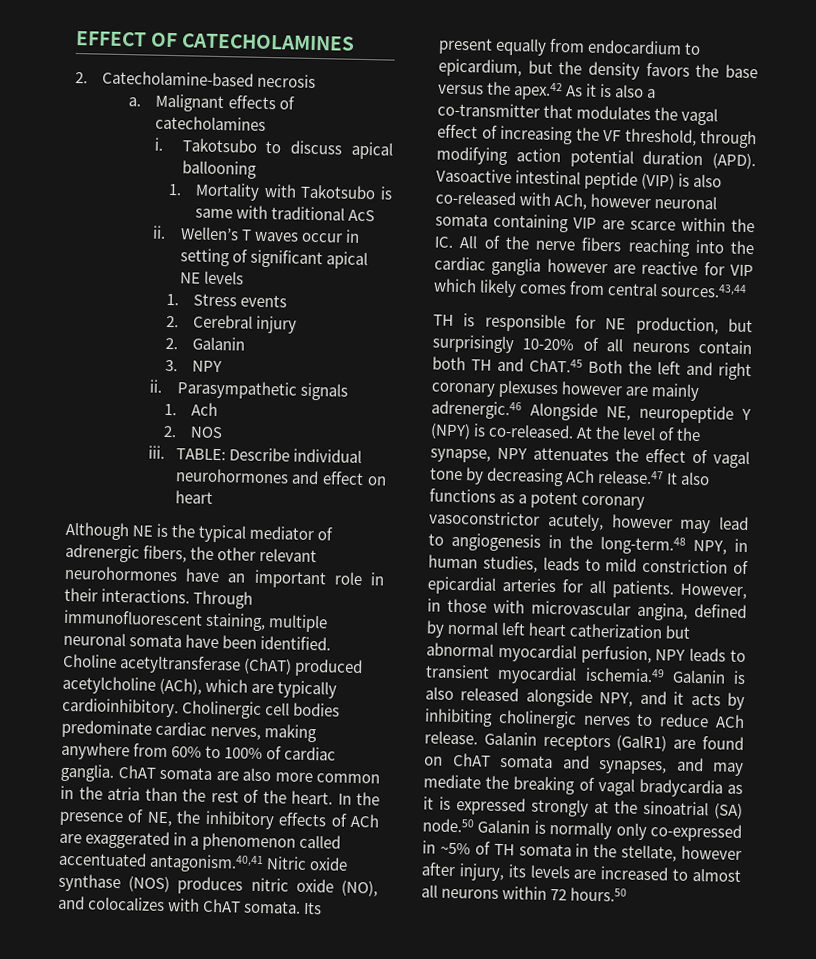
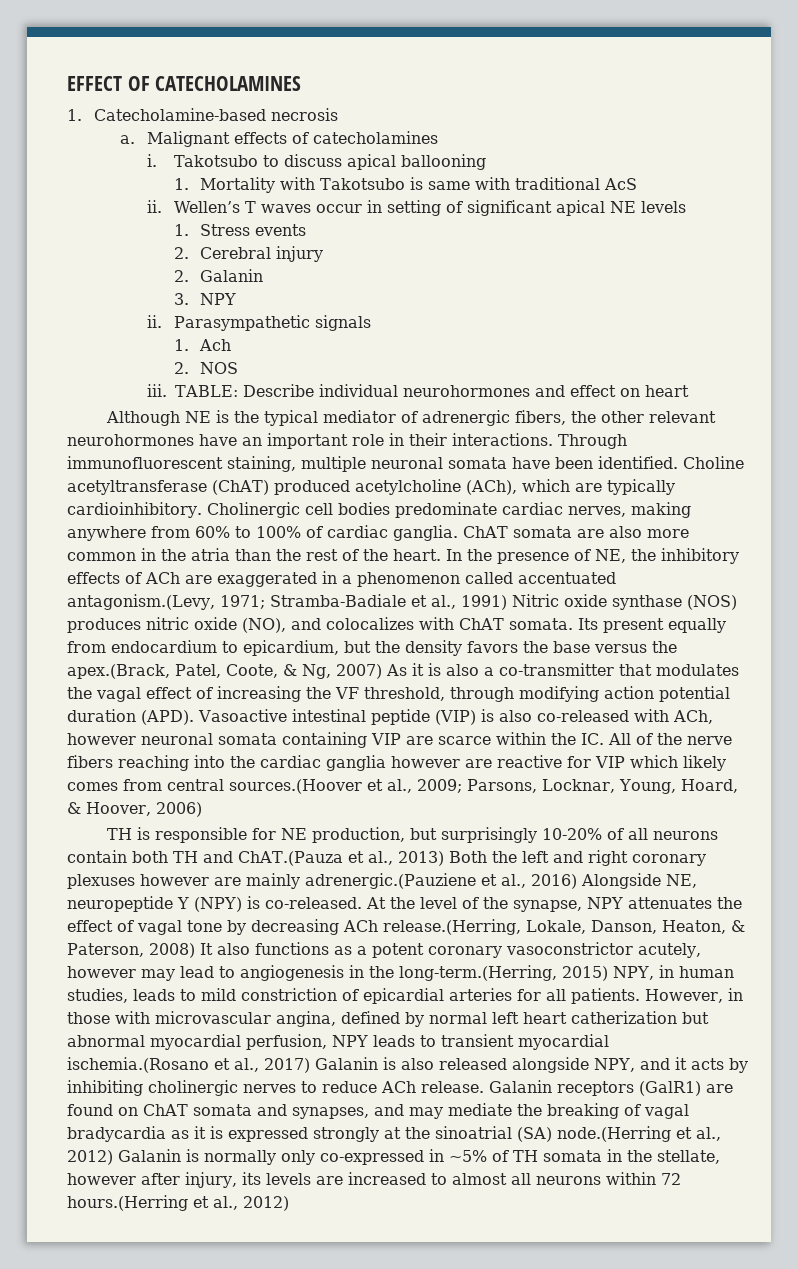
- 2. Catecholamine-based necrosis
+ 1. Catecholamine-based necrosis
- In the presence of NE, the inhibitory effects of ACh are exaggerated in a phenomenon called accentuated antagonism.40,41 Nitric oxide synthase (NOS) produces nitric oxide (NO), and colocalizes with ChAT somata.
+ In the presence of NE, the inhibitory effects of ACh are exaggerated in a phenomenon called accentuated antagonism.(Levy, 1971; Stramba-Badiale et al., 1991) Nitric oxide synthase (NOS) produces nitric oxide (NO), and colocalizes with ChAT somata.
- Its present equally from endocardium to epicardium, but the density favors the base versus the apex.42 As it is also a co-transmitter that modulates the vagal effect of increasing the VF threshold, through modifying action potential duration (APD).
+ Its present equally from endocardium to epicardium, but the density favors the base versus the apex.(Brack, Patel, Coote, & Ng, 2007) As it is also a co-transmitter that modulates the vagal effect of increasing the VF threshold, through modifying action potential duration (APD).
- Vasoactive intestinal peptide (VIP) is also co-released with ACh, however neuronal somata containing VIP are scarce within the IC. All of the nerve fibers reaching into the cardiac ganglia however are reactive for VIP which likely comes from central sources.43,44
+ Vasoactive intestinal peptide (VIP) is also co-released with ACh, however neuronal somata containing VIP are scarce within the IC. All of the nerve fibers reaching into the cardiac ganglia however are reactive for VIP which likely comes from central sources.(Hoover et al., 2009; Parsons, Locknar, Young, Hoard, & Hoover, 2006)
- TH is responsible for NE production, but surprisingly 10-20% of all neurons contain both TH and ChAT.45 Both the left and right coronary plexuses however are mainly adrenergic.46 Alongside NE, neuropeptide Y (NPY) is co-released.
+ TH is responsible for NE production, but surprisingly 10-20% of all neurons contain both TH and ChAT.(Pauza et al., 2013) Both the left and right coronary plexuses however are mainly adrenergic.(Pauziene et al., 2016) Alongside NE, neuropeptide Y (NPY) is co-released.
- At the level of the synapse, NPY attenuates the effect of vagal tone by decreasing ACh release.47 It also functions as a potent coronary vasoconstrictor acutely, however may lead to angiogenesis in the long-term.48 NPY, in human studies, leads to mild constriction of epicardial arteries for all patients.
+ At the level of the synapse, NPY attenuates the effect of vagal tone by decreasing ACh release.(Herring, Lokale, Danson, Heaton, & Paterson, 2008) It also functions as a potent coronary vasoconstrictor acutely, however may lead to angiogenesis in the long-term.(Herring, 2015) NPY, in human studies, leads to mild constriction of epicardial arteries for all patients.
- However, in those with microvascular angina, defined by normal left heart catherization but abnormal myocardial perfusion, NPY leads to transient myocardial ischemia.49 Galanin is also released alongside NPY, and it acts by inhibiting cholinergic nerves to reduce ACh release.
+ However, in those with microvascular angina, defined by normal left heart catherization but abnormal myocardial perfusion, NPY leads to transient myocardial ischemia.(Rosano et al., 2017) Galanin is also released alongside NPY, and it acts by inhibiting cholinergic nerves to reduce ACh release.
- Galanin receptors (GalR1) are found on ChAT somata and synapses, and may mediate the breaking of vagal bradycardia as it is expressed strongly at the sinoatrial (SA) node.50 Galanin is normally only co-expressed in ~5% of TH somata in the stellate, however after injury, its levels are increased to almost all neurons within 72 hours.50
+ Galanin receptors (GalR1) are found on ChAT somata and synapses, and may mediate the breaking of vagal bradycardia as it is expressed strongly at the sinoatrial (SA) node.(Herring et al., 2012) Galanin is normally only co-expressed in ~5% of TH somata in the stellate, however after injury, its levels are increased to almost all neurons within 72 hours.(Herring et al., 2012)

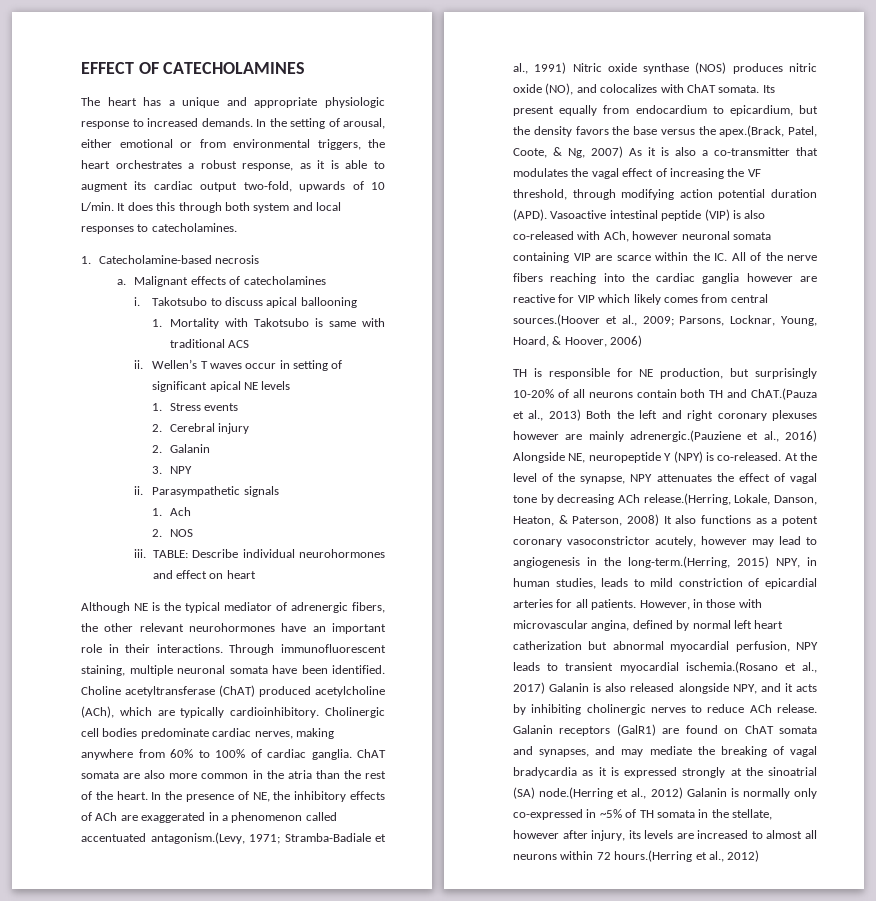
+ The heart has a unique and appropriate physiologic response to increased demands. In the setting of arousal, either emotional or from environmental triggers, the heart orchestrates a robust response, as it is able to augment its cardiac output two-fold, upwards of 10 L/min. It does this through both system and local responses to catecholamines.
- 1. Mortality with Takotsubo is same with traditional AcS
+ 1. Mortality with Takotsubo is same with traditional ACS

